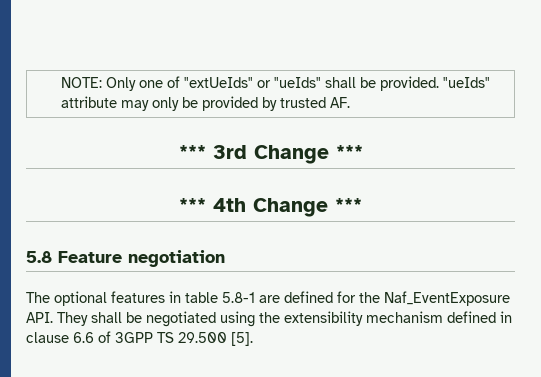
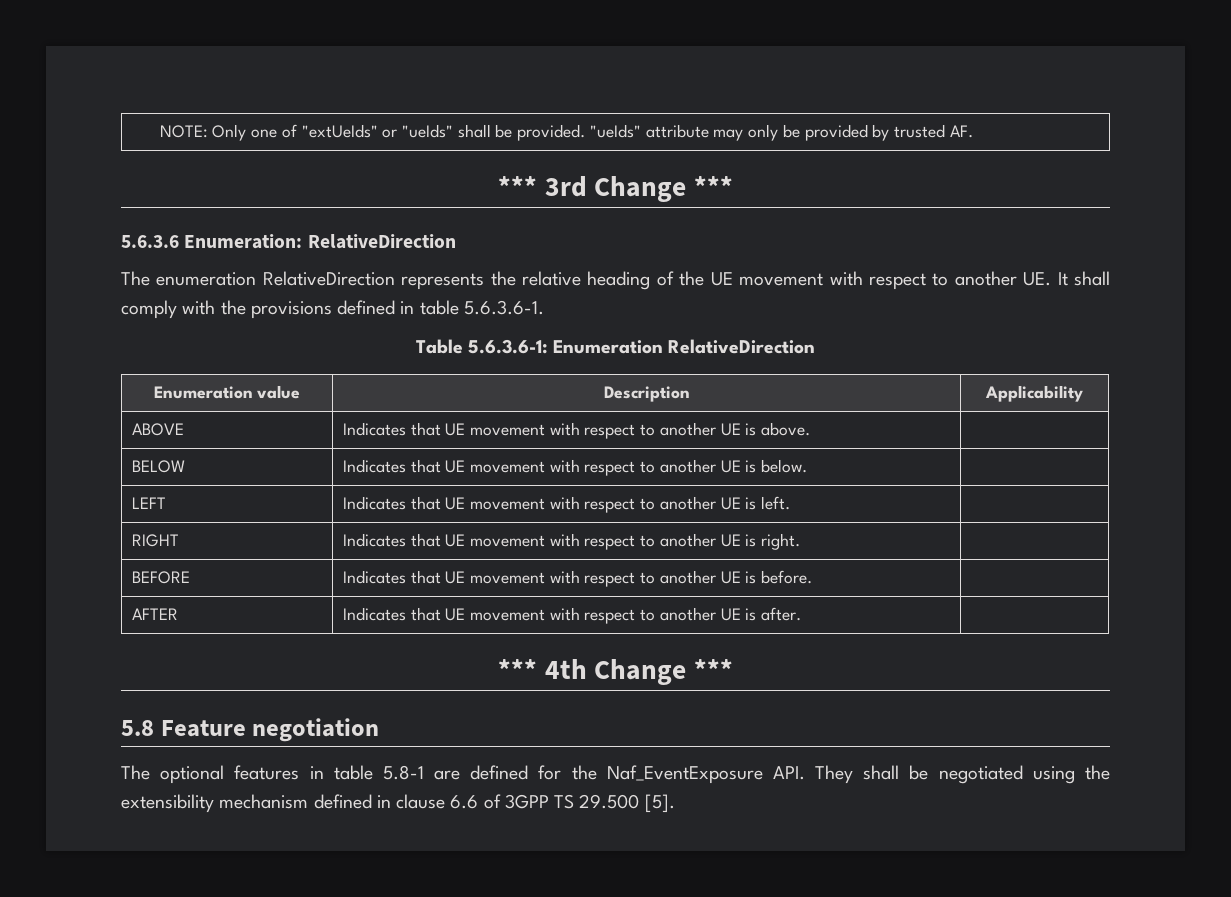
+ 5.6.3.6 Enumeration: RelativeDirection
+ The enumeration RelativeDirection represents the relative heading of the UE movement with respect to another UE. It shall comply with the provisions defined in table 5.6.3.6-1.
+ Table 5.6.3.6-1: Enumeration RelativeDirection
+ Enumeration value | Description | Applicability
+ ABOVE | Indicates that UE movement with respect to another UE is above. |
+ BELOW | Indicates that UE movement with respect to another UE is below. |
+ LEFT | Indicates that UE movement with respect to another UE is left. |
+ RIGHT | Indicates that UE movement with respect to another UE is right. |
+ BEFORE | Indicates that UE movement with respect to another UE is before. |
+ AFTER | Indicates that UE movement with respect to another UE is after. |

